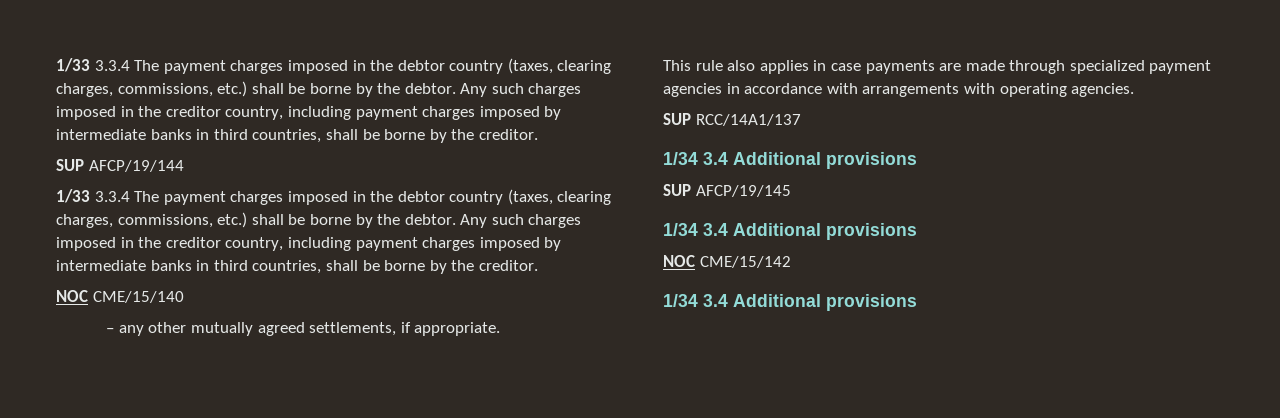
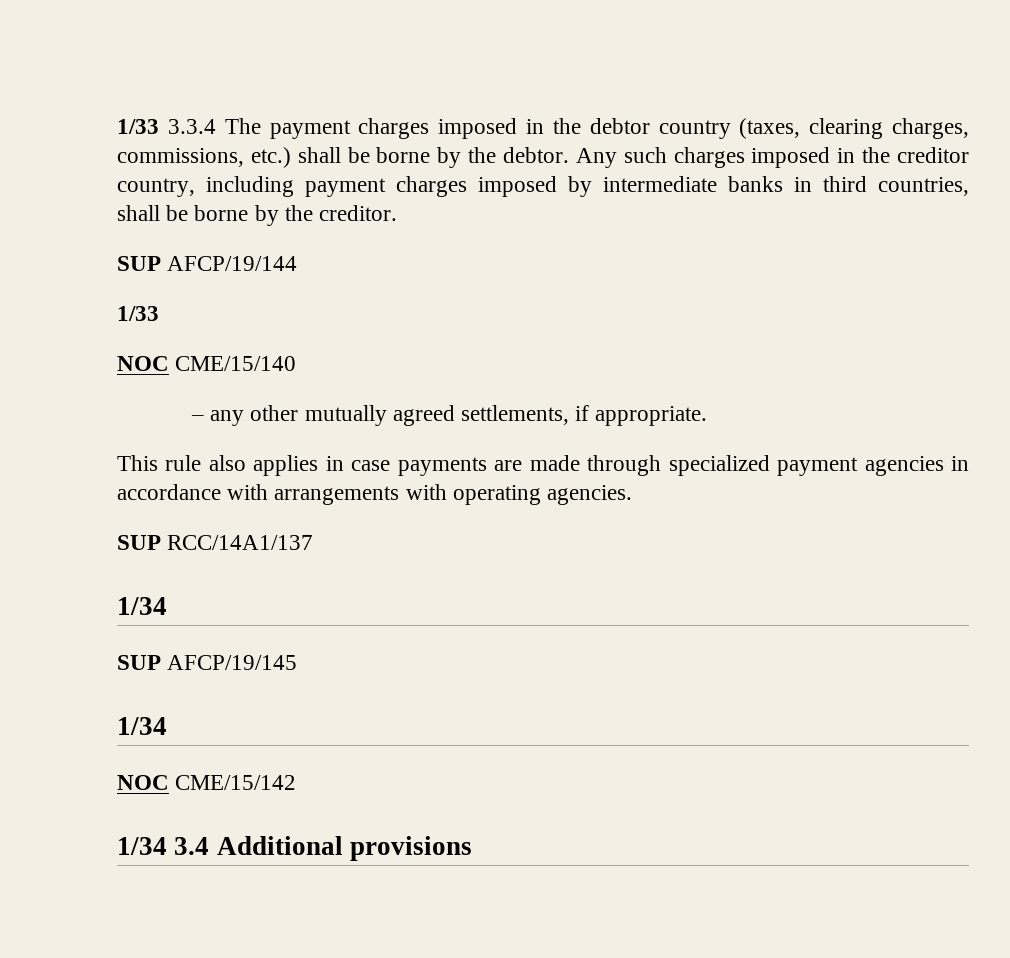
  SUP AFCP/19/144
- 1/33 3.3.4 The payment charges imposed in the debtor country (taxes, clearing charges, commissions, etc.) shall be borne by the debtor. Any such charges imposed in the creditor country, including payment charges imposed by intermediate banks in third countries, shall be borne by the creditor.
+ 1/33
  SUP RCC/14A1/137
- 1/34 3.4 Additional provisions
+ 1/34
  SUP AFCP/19/145
- 1/34 3.4 Additional provisions
+ 1/34

